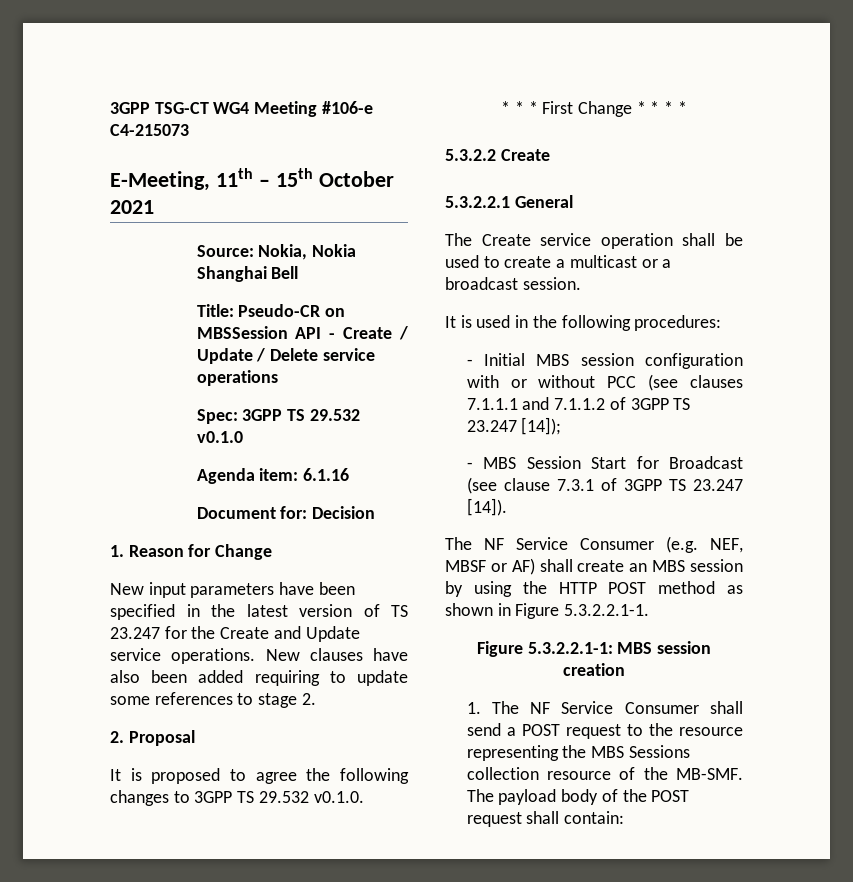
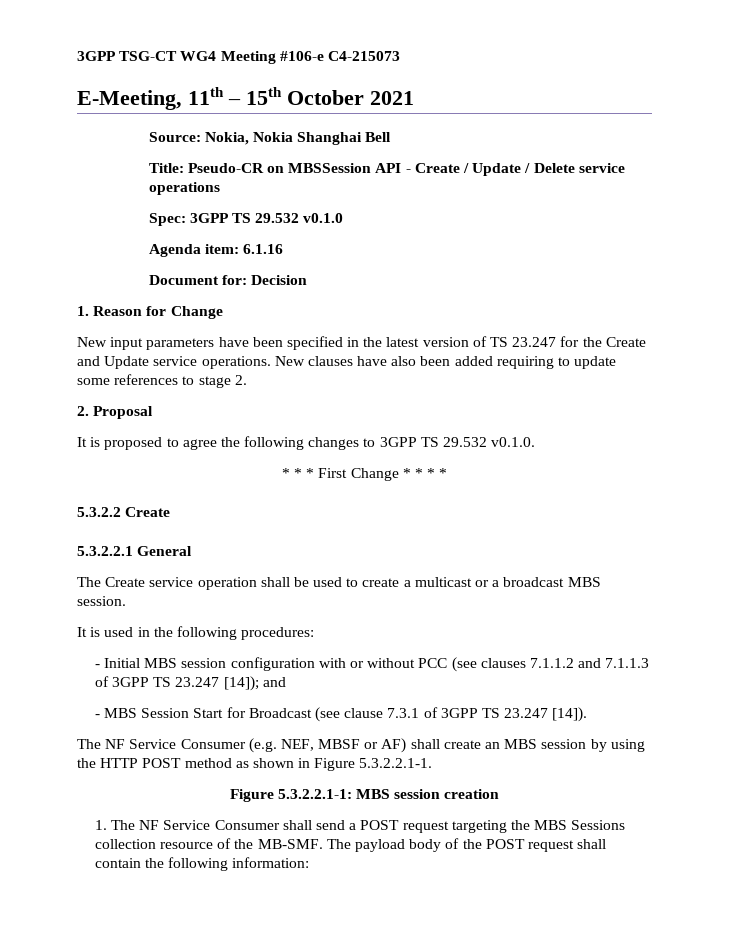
- The Create service operation shall be used to create a multicast or a broadcast session.
+ The Create service operation shall be used to create a multicast or a broadcast MBS session.
- - Initial MBS session configuration with or without PCC (see clauses 7.1.1.1 and 7.1.1.2 of 3GPP TS 23.247 [14]);
+ - Initial MBS session configuration with or without PCC (see clauses 7.1.1.2 and 7.1.1.3 of 3GPP TS 23.247 [14]); and
- 1. The NF Service Consumer shall send a POST request to the resource representing the MBS Sessions collection resource of the MB-SMF.
+ 1. The NF Service Consumer shall send a POST request targeting the MBS Sessions collection resource of the MB-SMF.
- The payload body of the POST request shall contain:
+ The payload body of the POST request shall contain the following information:

